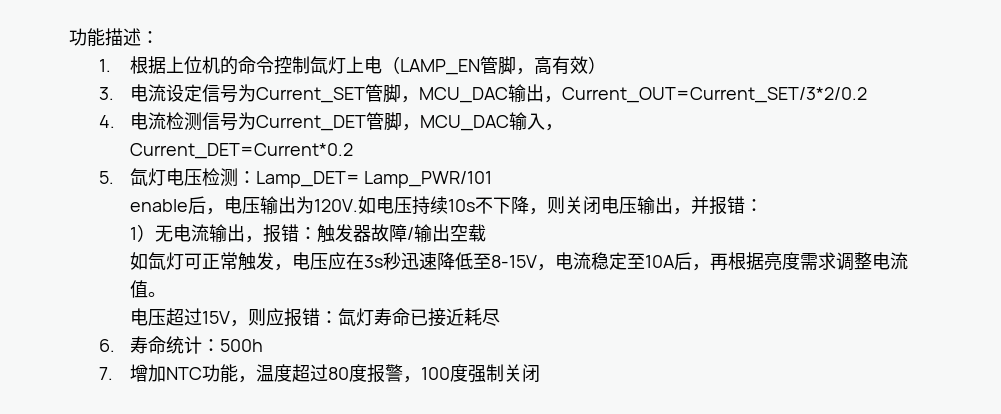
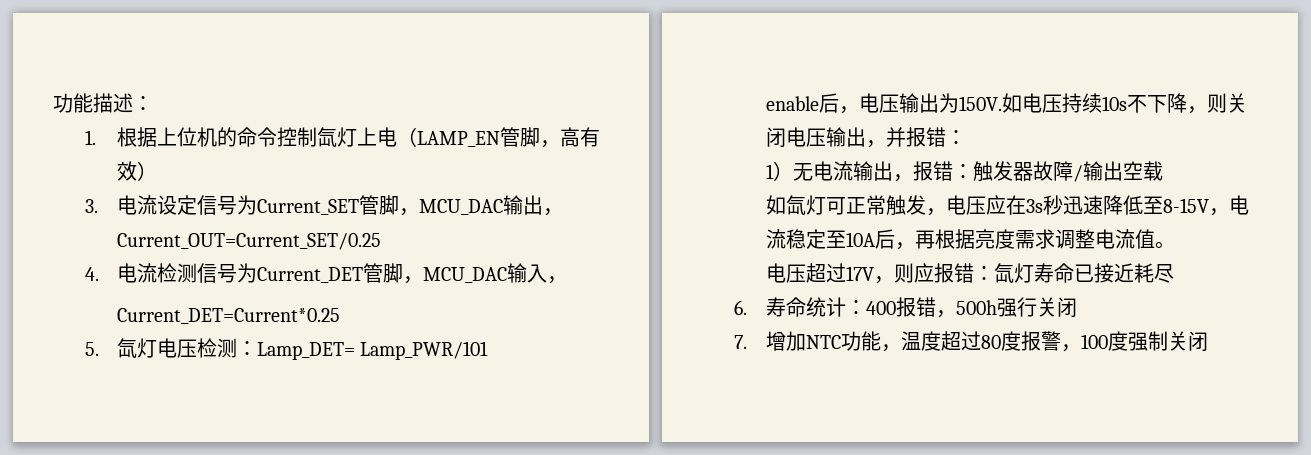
- 3.电流设定信号为Current_SET管脚，MCU_DAC输出，Current_OUT=Current_SET/3*2/0.2
+ 3.电流设定信号为Current_SET管脚，MCU_DAC输出，Current_OUT=Current_SET/0.25
- Current_DET=Current*0.2
+ Current_DET=Current*0.25
- enable后，电压输出为120V.
+ enable后，电压输出为150V.
- 电压超过15V，则应报错：氙灯寿命已接近耗尽
+ 电压超过17V，则应报错：氙灯寿命已接近耗尽
- 6.寿命统计：500h
+ 6.寿命统计：400报错，500h强行关闭

